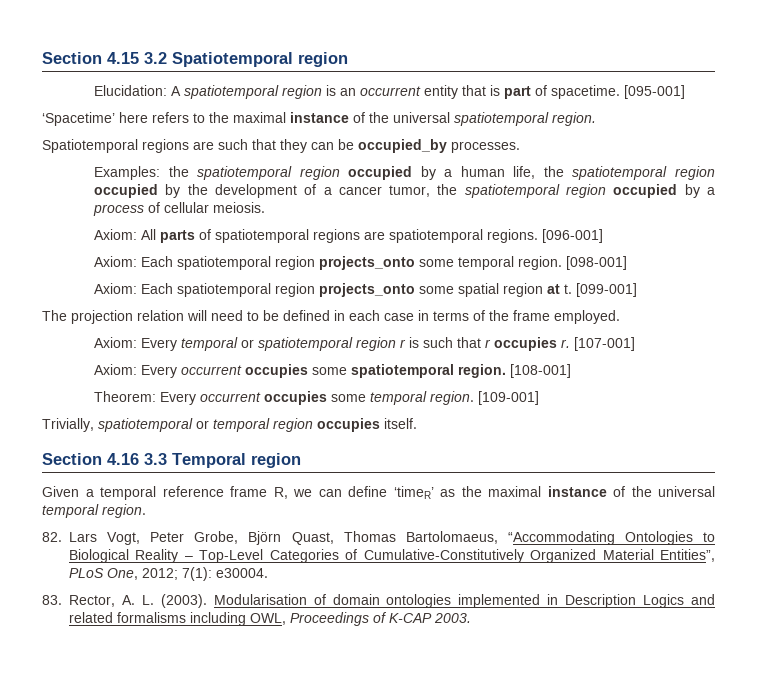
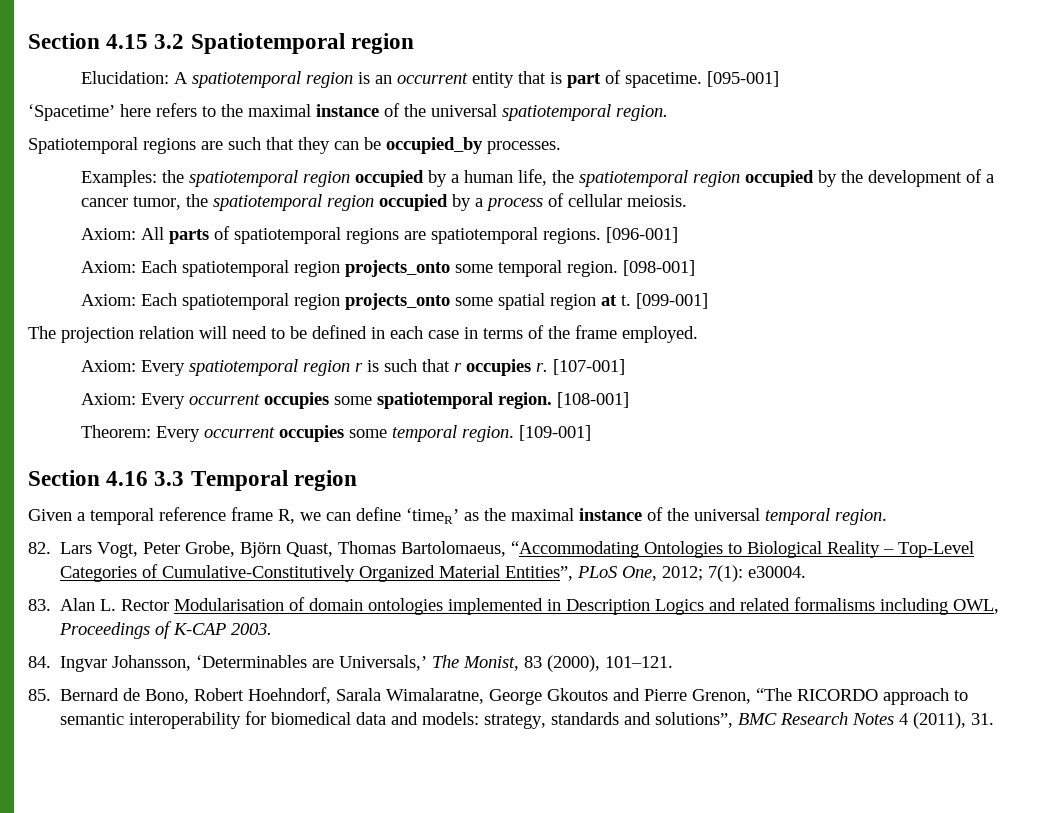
- Axiom: Every temporal or spatiotemporal region r is such that r occupies r.
+ Axiom: Every spatiotemporal region r is such that r occupies r.
- Trivially, spatiotemporal or temporal region occupies itself.
- 83. Rector, A. L. (2003). Modularisation of domain ontologies implemented in Description Logics and related formalisms including OWL, Proceedings of K-CAP 2003.
+ 83. Alan L. Rector Modularisation of domain ontologies implemented in Description Logics and related formalisms including OWL, Proceedings of K-CAP 2003.
+ 84. Ingvar Johansson, ‘Determinables are Universals,’ The Monist, 83 (2000), 101–121.
+ 85. Bernard de Bono, Robert Hoehndorf, Sarala Wimalaratne, George Gkoutos and Pierre Grenon, “The RICORDO approach to semantic interoperability for biomedical data and models: strategy, standards and solutions”, BMC Research Notes 4 (2011), 31.

